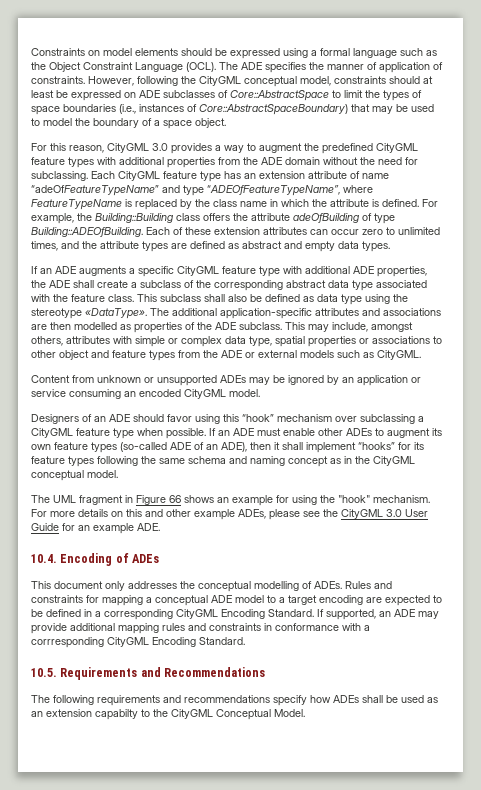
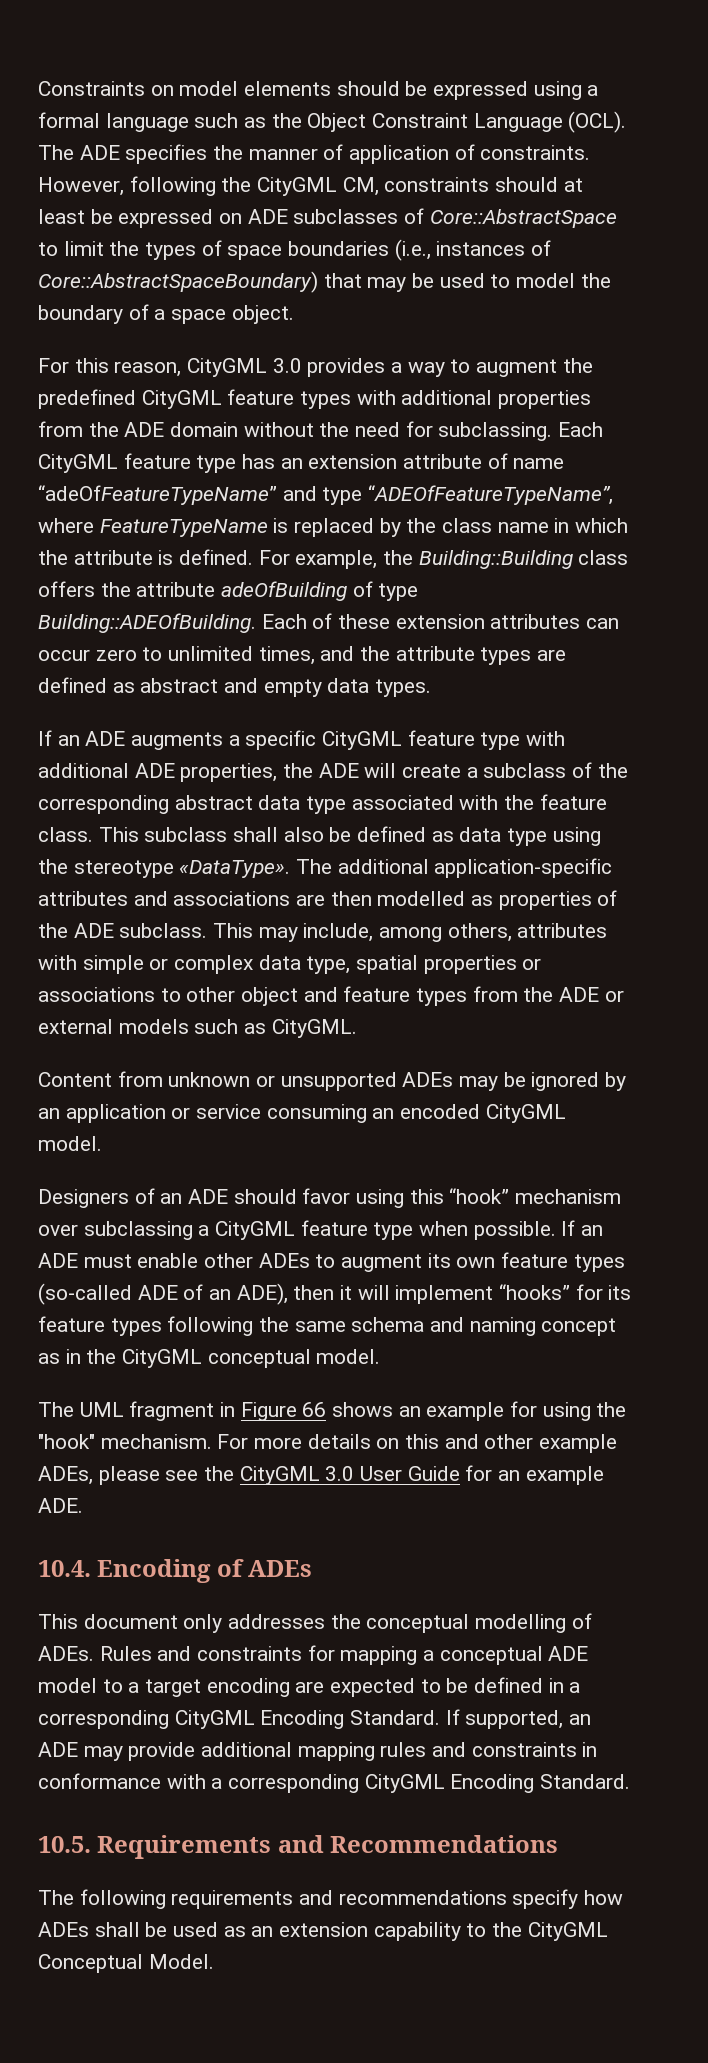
- However, following the CityGML conceptual model, constraints should at least be expressed on ADE subclasses of Core::AbstractSpace to limit the types of space boundaries (i.e., instances of Core::AbstractSpaceBoundary) that may be used to model the boundary of a space object.
+ However, following the CityGML CM, constraints should at least be expressed on ADE subclasses of Core::AbstractSpace to limit the types of space boundaries (i.e., instances of Core::AbstractSpaceBoundary) that may be used to model the boundary of a space object.
- If an ADE augments a specific CityGML feature type with additional ADE properties, the ADE shall create a subclass of the corresponding abstract data type associated with the feature class.
+ If an ADE augments a specific CityGML feature type with additional ADE properties, the ADE will create a subclass of the corresponding abstract data type associated with the feature class.
- This may include, amongst others, attributes with simple or complex data type, spatial properties or associations to other object and feature types from the ADE or external models such as CityGML.
+ This may include, among others, attributes with simple or complex data type, spatial properties or associations to other object and feature types from the ADE or external models such as CityGML.
- If an ADE must enable other ADEs to augment its own feature types (so-called ADE of an ADE), then it shall implement “hooks” for its feature types following the same schema and naming concept as in the CityGML conceptual model.
+ If an ADE must enable other ADEs to augment its own feature types (so-called ADE of an ADE), then it will implement “hooks” for its feature types following the same schema and naming concept as in the CityGML conceptual model.
- If supported, an ADE may provide additional mapping rules and constraints in conformance with a corrresponding CityGML Encoding Standard.
+ If supported, an ADE may provide additional mapping rules and constraints in conformance with a corresponding CityGML Encoding Standard.
- The following requirements and recommendations specify how ADEs shall be used as an extension capabilty to the CityGML Conceptual Model.
+ The following requirements and recommendations specify how ADEs shall be used as an extension capability to the CityGML Conceptual Model.

